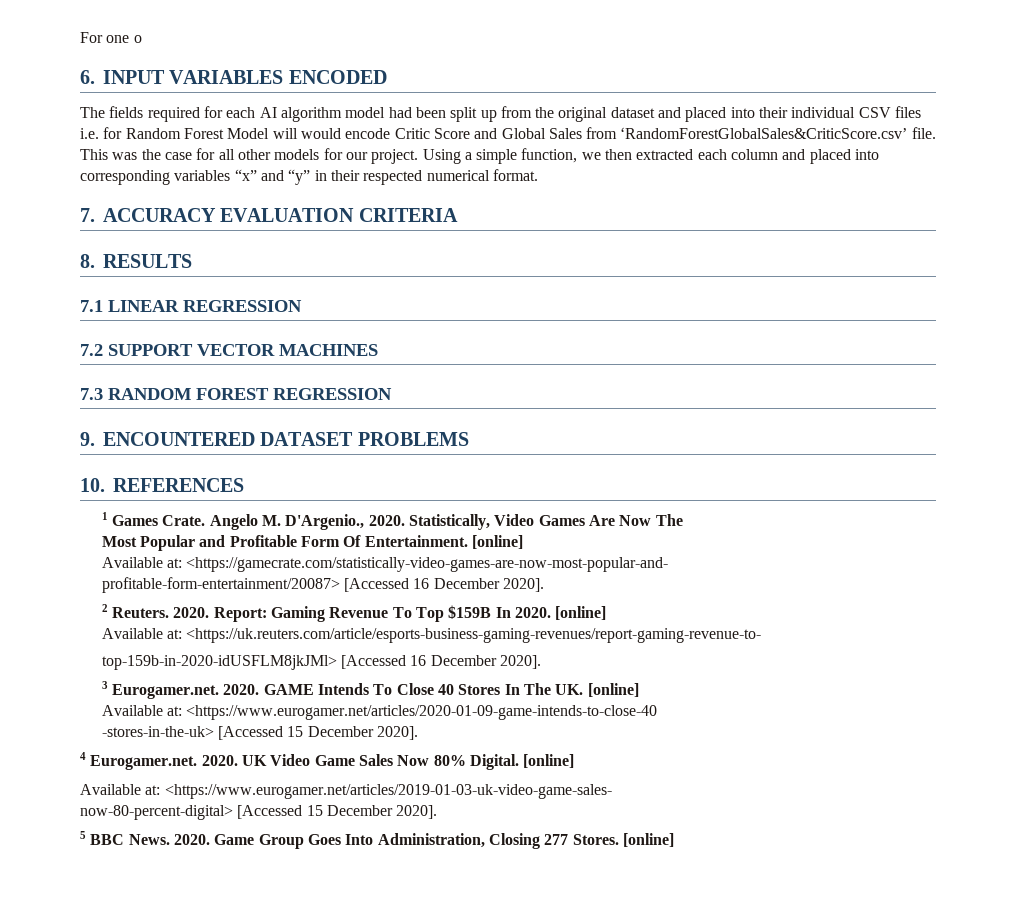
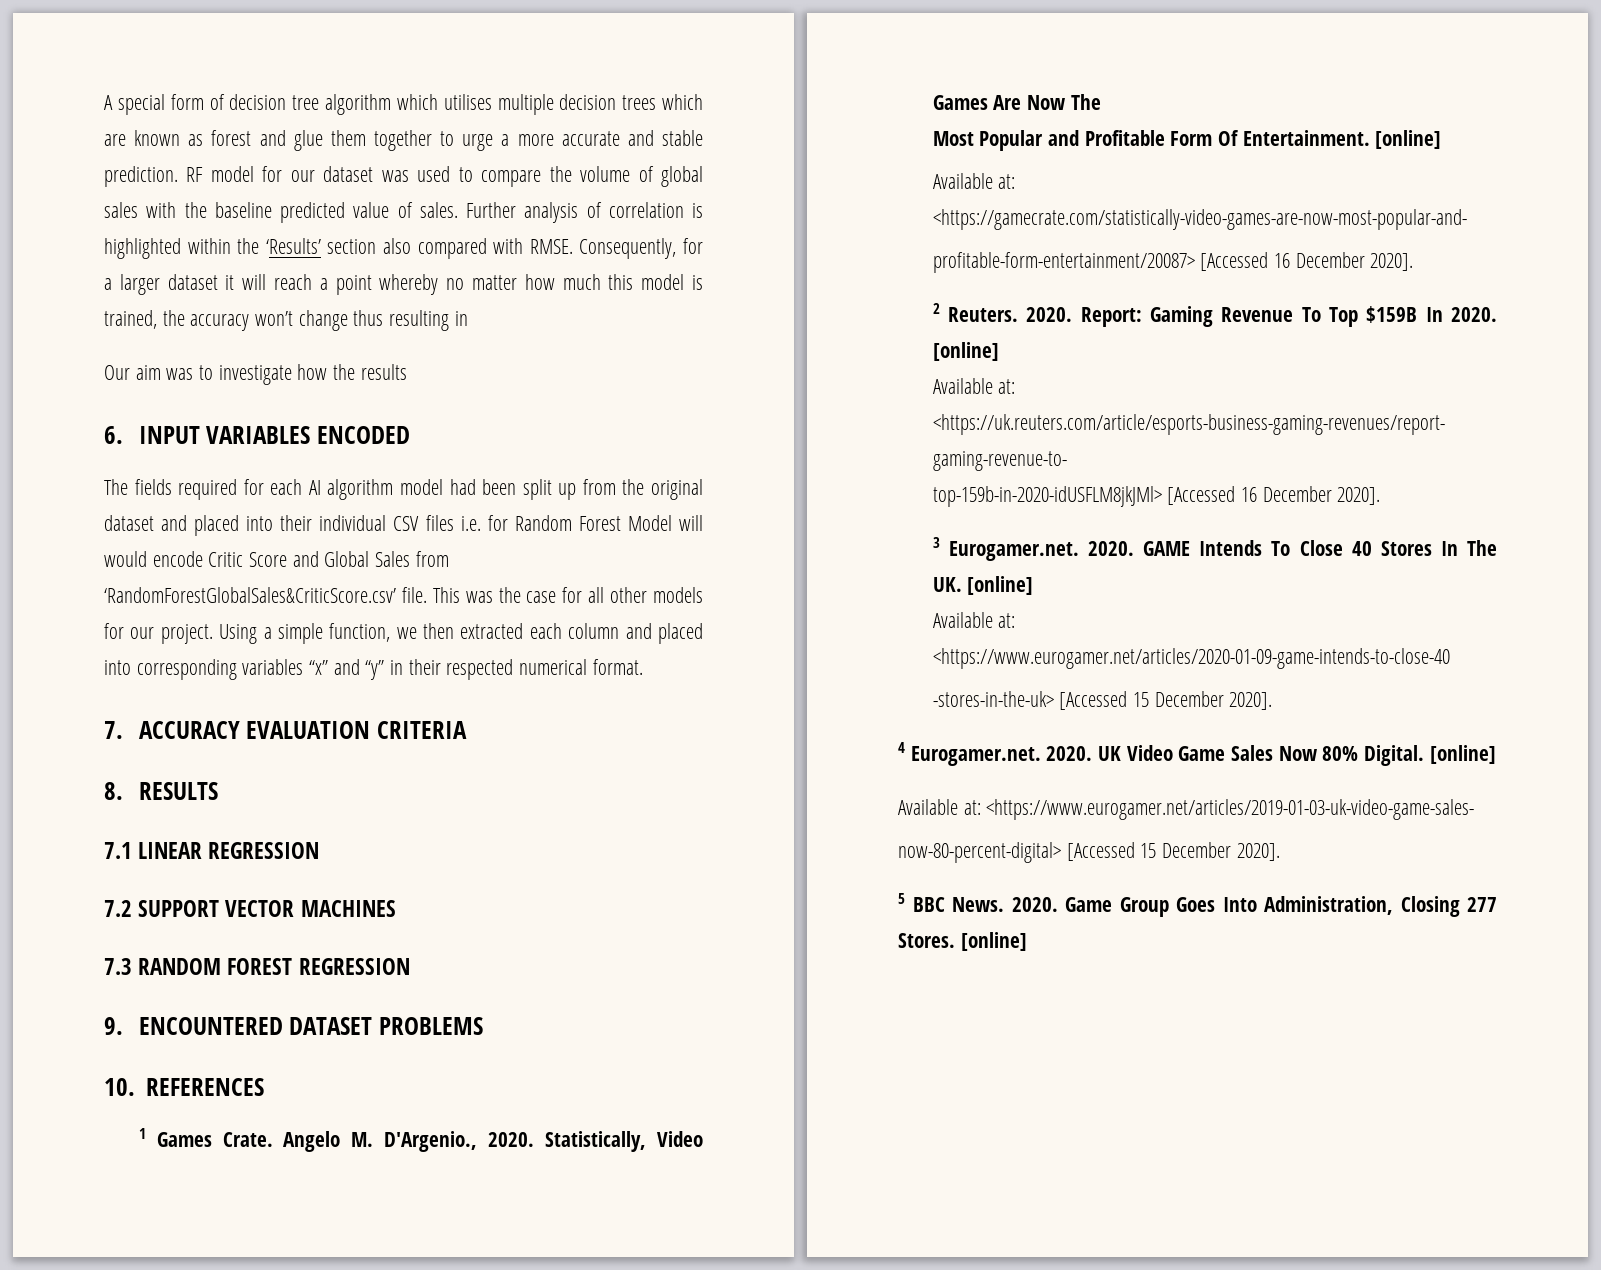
- For one o
+ A special form of decision tree algorithm which utilises multiple decision trees which are known as forest and glue them together to urge a more accurate and stable prediction. RF model for our dataset was used to compare the volume of global sales with the baseline predicted value of sales. Further analysis of correlation is highlighted within the ‘Results’ section also compared with RMSE. Consequently, for a larger dataset it will reach a point whereby no matter how much this model is trained, the accuracy won’t change thus resulting in
+ Our aim was to investigate how the results

